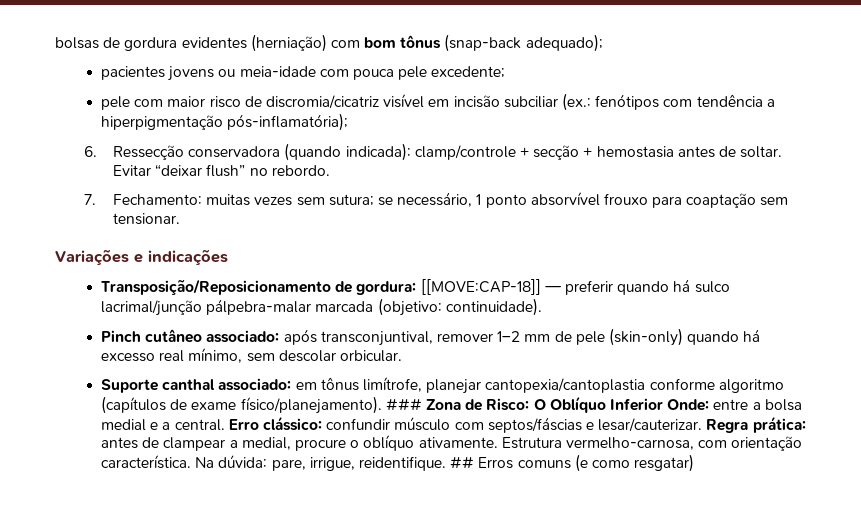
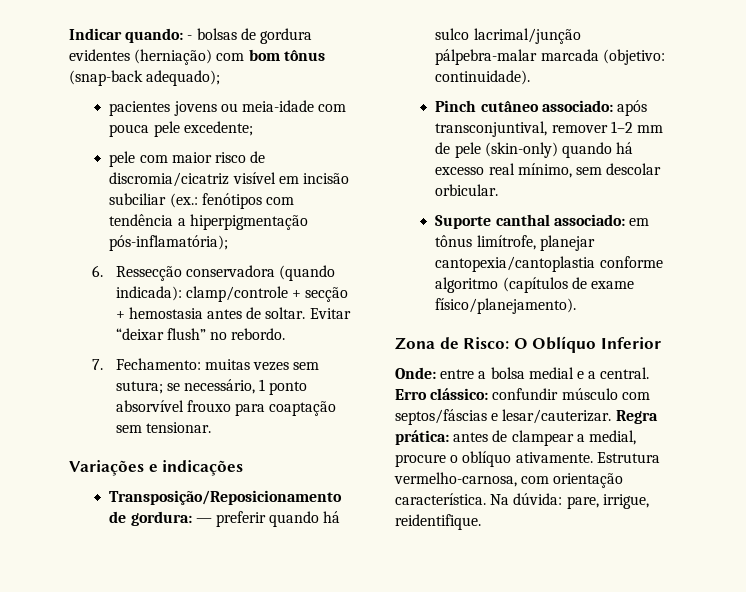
- bolsas de gordura evidentes (herniação) com bom tônus (snap-back adequado);
+ Indicar quando: - bolsas de gordura evidentes (herniação) com bom tônus (snap-back adequado);
- Transposição/Reposicionamento de gordura: [[MOVE:CAP-18]] — preferir quando há sulco lacrimal/junção pálpebra-malar marcada (objetivo: continuidade).
+ Transposição/Reposicionamento de gordura: — preferir quando há sulco lacrimal/junção pálpebra-malar marcada (objetivo: continuidade).
- Suporte canthal associado: em tônus limítrofe, planejar cantopexia/cantoplastia conforme algoritmo (capítulos de exame físico/planejamento). ### Zona de Risco: O Oblíquo Inferior Onde: entre a bolsa medial e a central.
+ Suporte canthal associado: em tônus limítrofe, planejar cantopexia/cantoplastia conforme algoritmo (capítulos de exame físico/planejamento).
+ Zona de Risco: O Oblíquo Inferior
+ Onde: entre a bolsa medial e a central.
- ## Erros comuns (e como resgatar)

